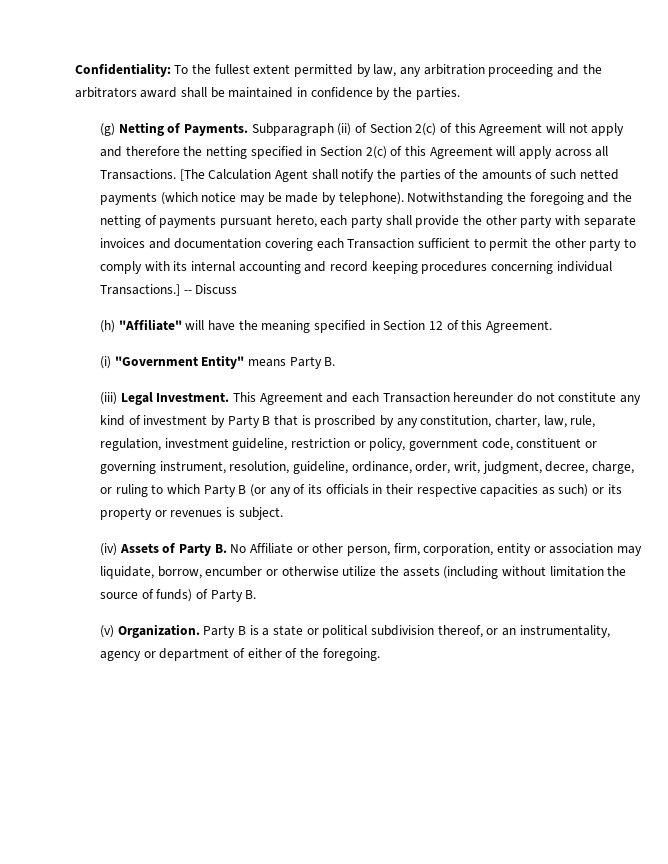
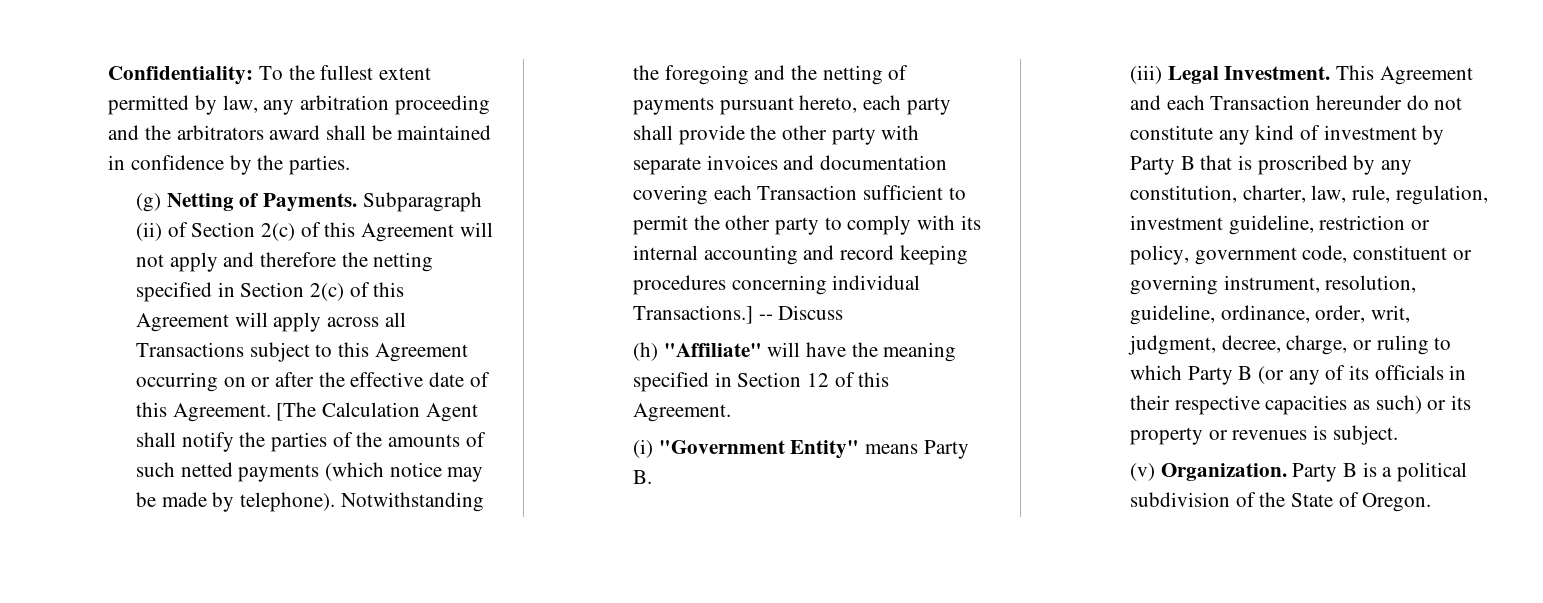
- Subparagraph (ii) of Section 2(c) of this Agreement will not apply and therefore the netting specified in Section 2(c) of this Agreement will apply across all Transactions.
+ Subparagraph (ii) of Section 2(c) of this Agreement will not apply and therefore the netting specified in Section 2(c) of this Agreement will apply across all Transactions subject to this Agreement occurring on or after the effective date of this Agreement.
- (iv) Assets of Party B. No Affiliate or other person, firm, corporation, entity or association may liquidate, borrow, encumber or otherwise utilize the assets (including without limitation the source of funds) of Party B.
- Party B is a state or political subdivision thereof, or an instrumentality, agency or department of either of the foregoing.
+ Party B is a political subdivision of the State of Oregon.

